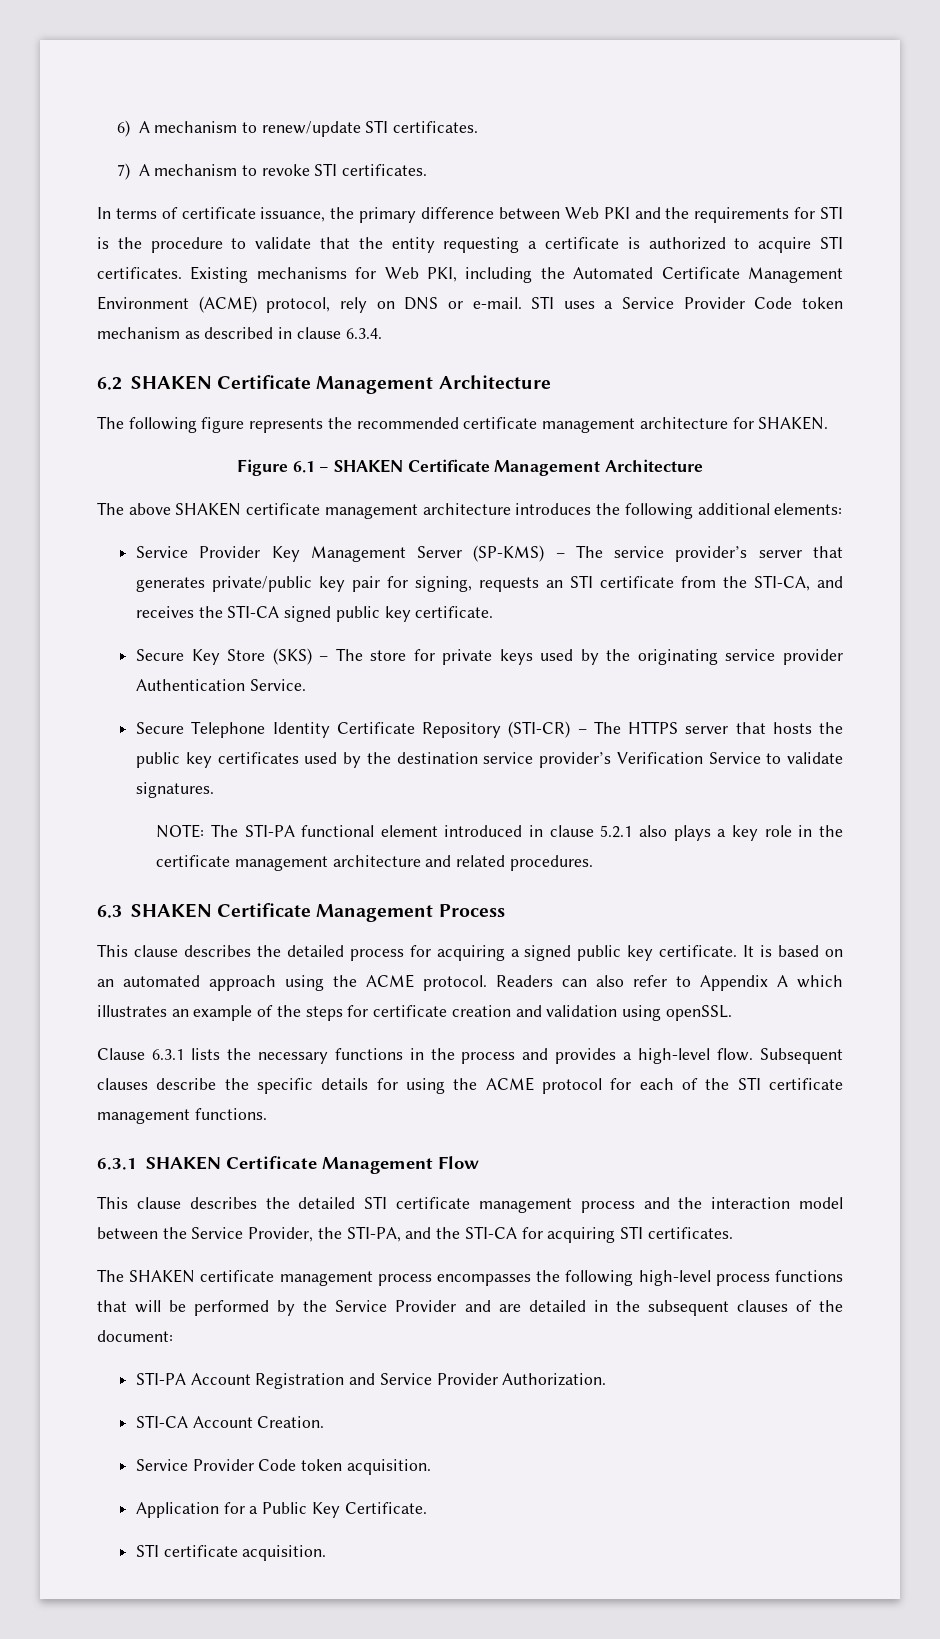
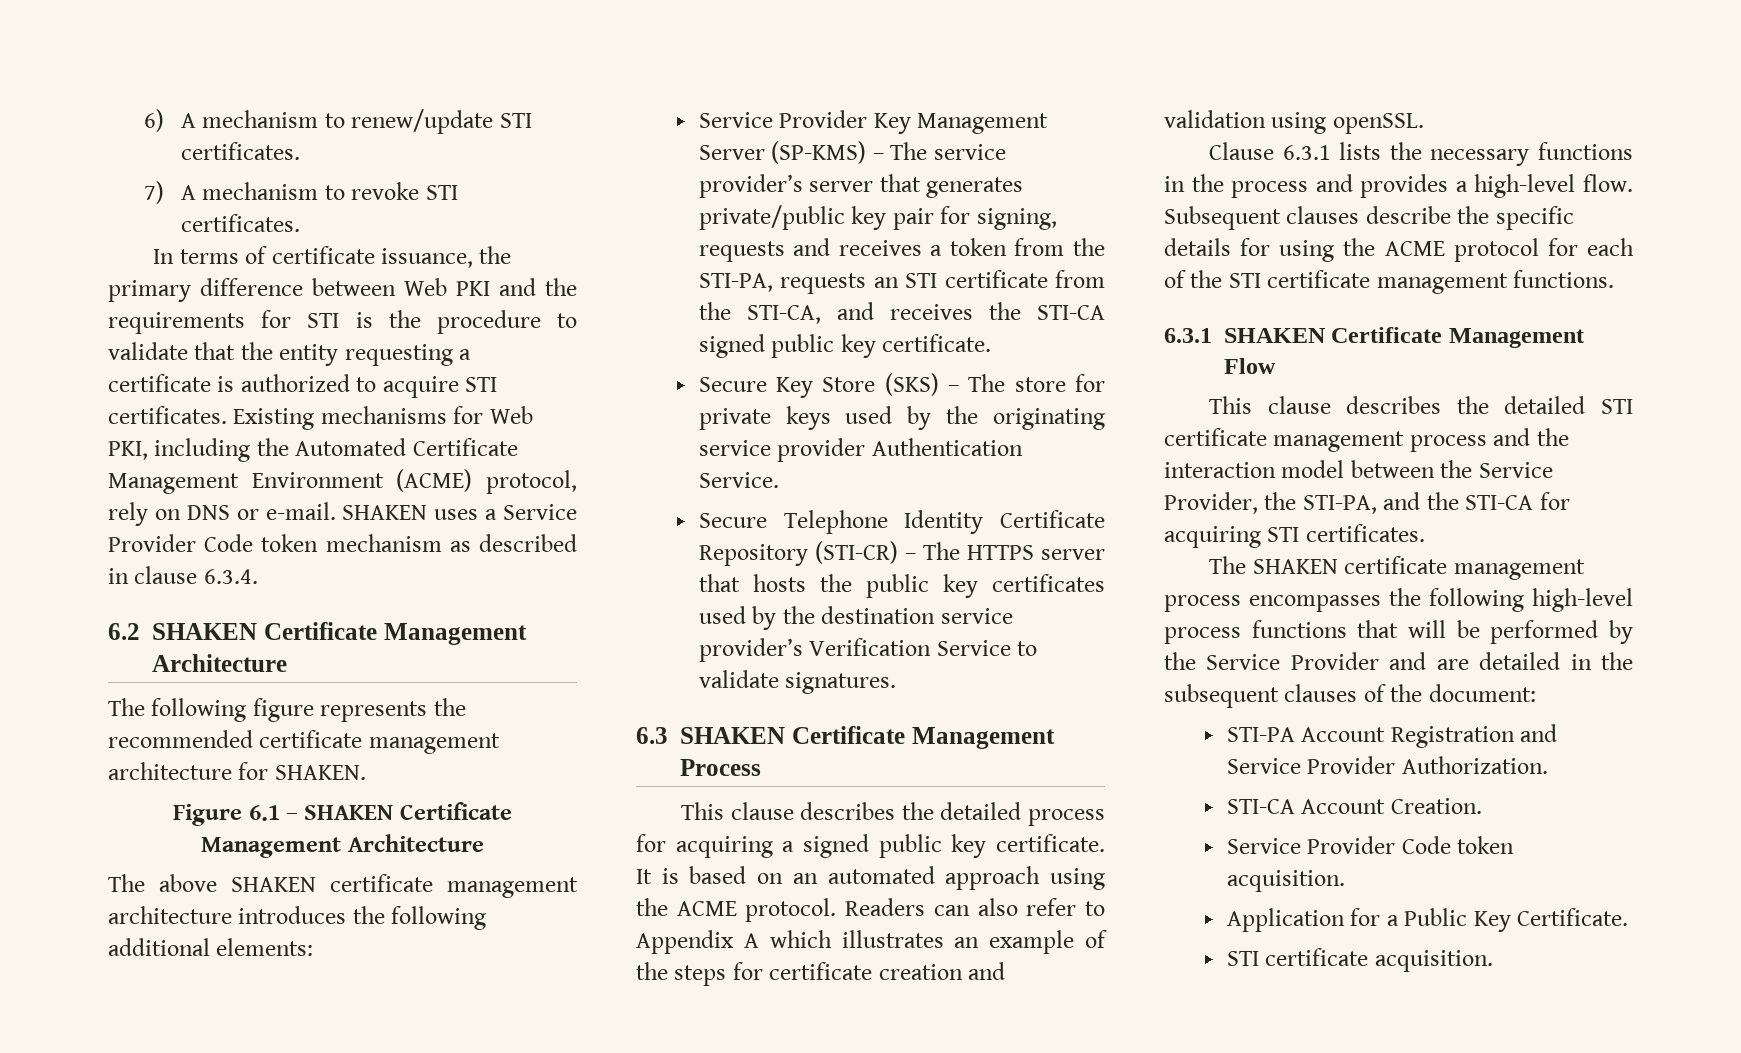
- STI uses a Service Provider Code token mechanism as described in clause 6.3.4.
+ SHAKEN uses a Service Provider Code token mechanism as described in clause 6.3.4.
- Service Provider Key Management Server (SP-KMS) – The service provider’s server that generates private/public key pair for signing, requests an STI certificate from the STI-CA, and receives the STI-CA signed public key certificate.
+ Service Provider Key Management Server (SP-KMS) – The service provider’s server that generates private/public key pair for signing, requests and receives a token from the STI-PA, requests an STI certificate from the STI-CA, and receives the STI-CA signed public key certificate.
- NOTE: The STI-PA functional element introduced in clause 5.2.1 also plays a key role in the certificate management architecture and related procedures.

